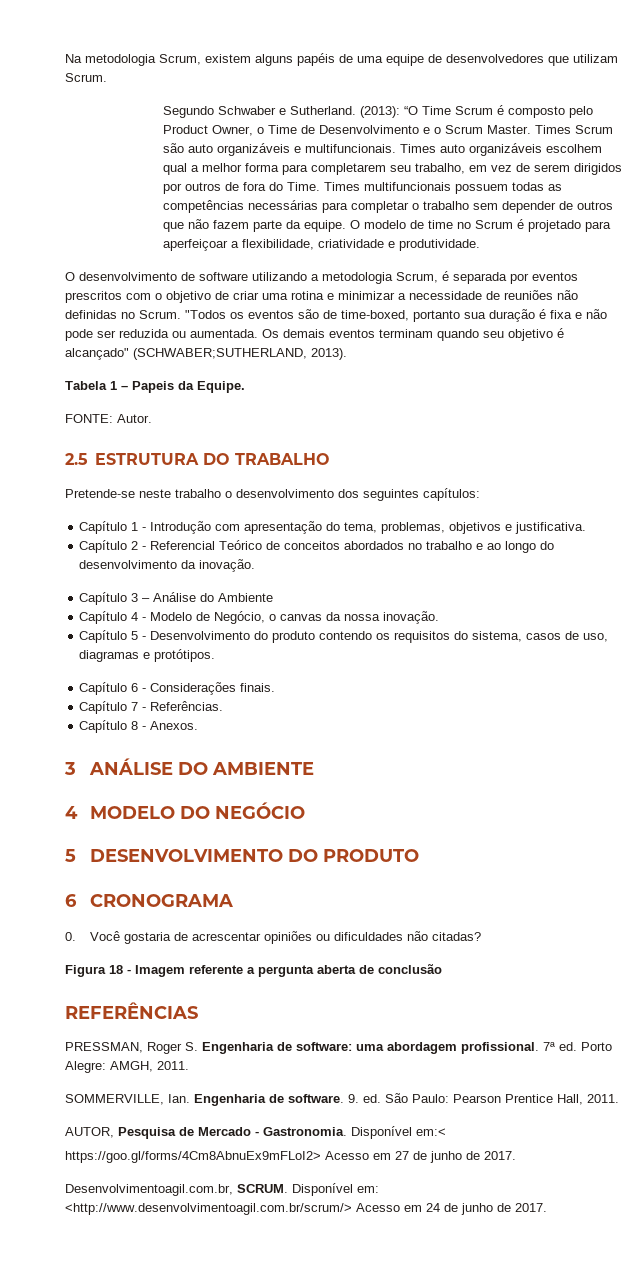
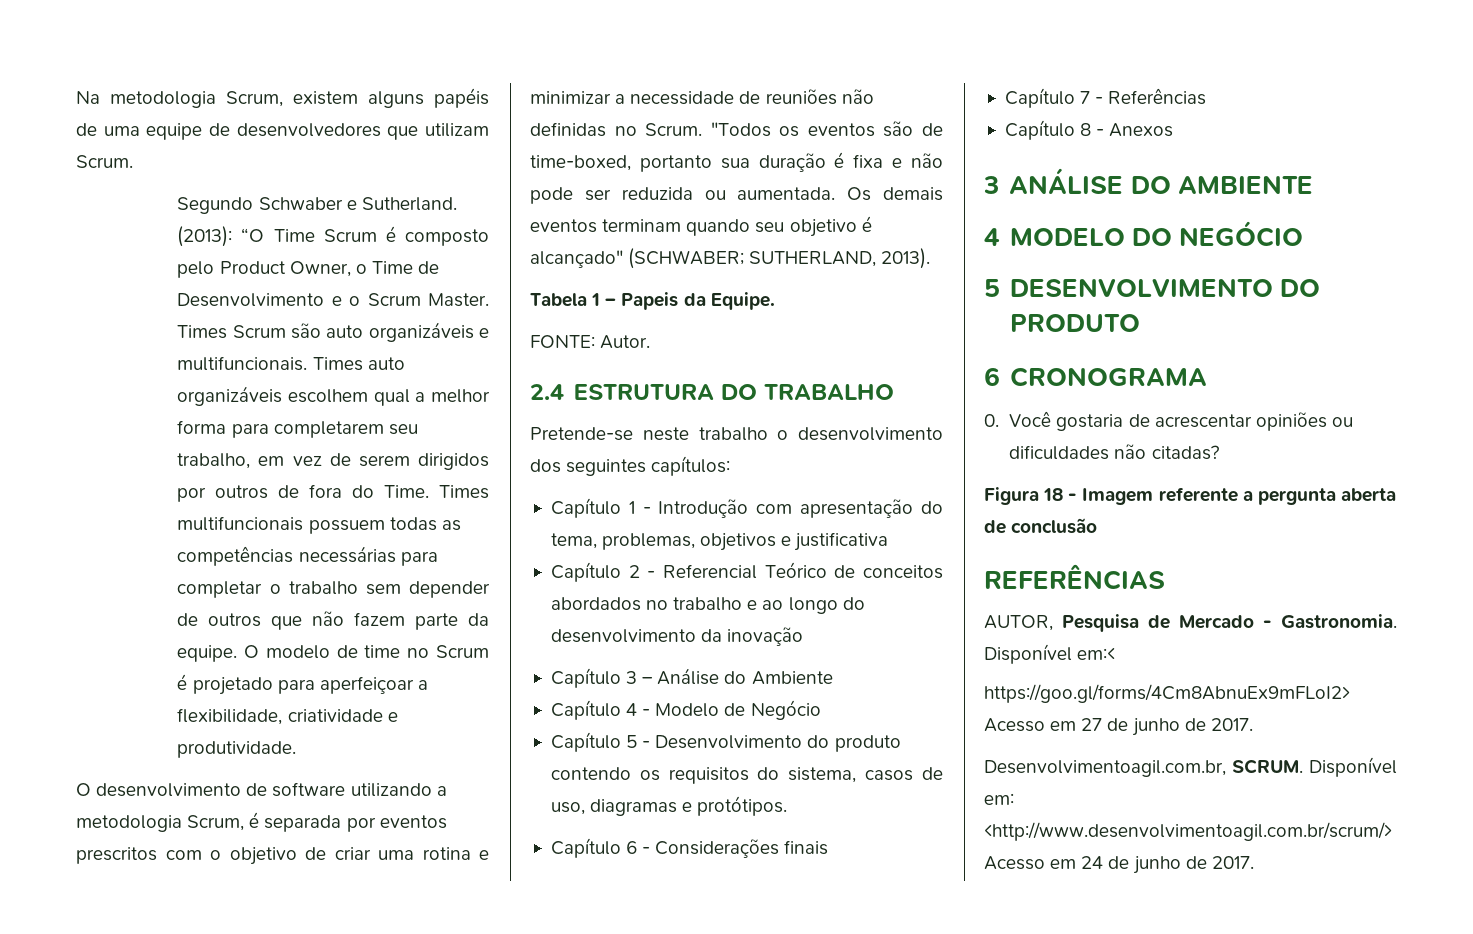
- Os demais eventos terminam quando seu objetivo é alcançado" (SCHWABER;SUTHERLAND, 2013).
+ Os demais eventos terminam quando seu objetivo é alcançado" (SCHWABER; SUTHERLAND, 2013).
- 2.5 ESTRUTURA DO TRABALHO
+ 2.4 ESTRUTURA DO TRABALHO
- Capítulo 1 - Introdução com apresentação do tema, problemas, objetivos e justificativa.
+ Capítulo 1 - Introdução com apresentação do tema, problemas, objetivos e justificativa
- Capítulo 2 - Referencial Teórico de conceitos abordados no trabalho e ao longo do desenvolvimento da inovação.
+ Capítulo 2 - Referencial Teórico de conceitos abordados no trabalho e ao longo do desenvolvimento da inovação
- Capítulo 4 - Modelo de Negócio, o canvas da nossa inovação.
+ Capítulo 4 - Modelo de Negócio
- Capítulo 6 - Considerações finais.
+ Capítulo 6 - Considerações finais
- Capítulo 7 - Referências.
+ Capítulo 7 - Referências
- Capítulo 8 - Anexos.
+ Capítulo 8 - Anexos
- PRESSMAN, Roger S. Engenharia de software: uma abordagem profissional. 7ª ed. Porto Alegre: AMGH, 2011.
- SOMMERVILLE, Ian. Engenharia de software. 9. ed. São Paulo: Pearson Prentice Hall, 2011.

